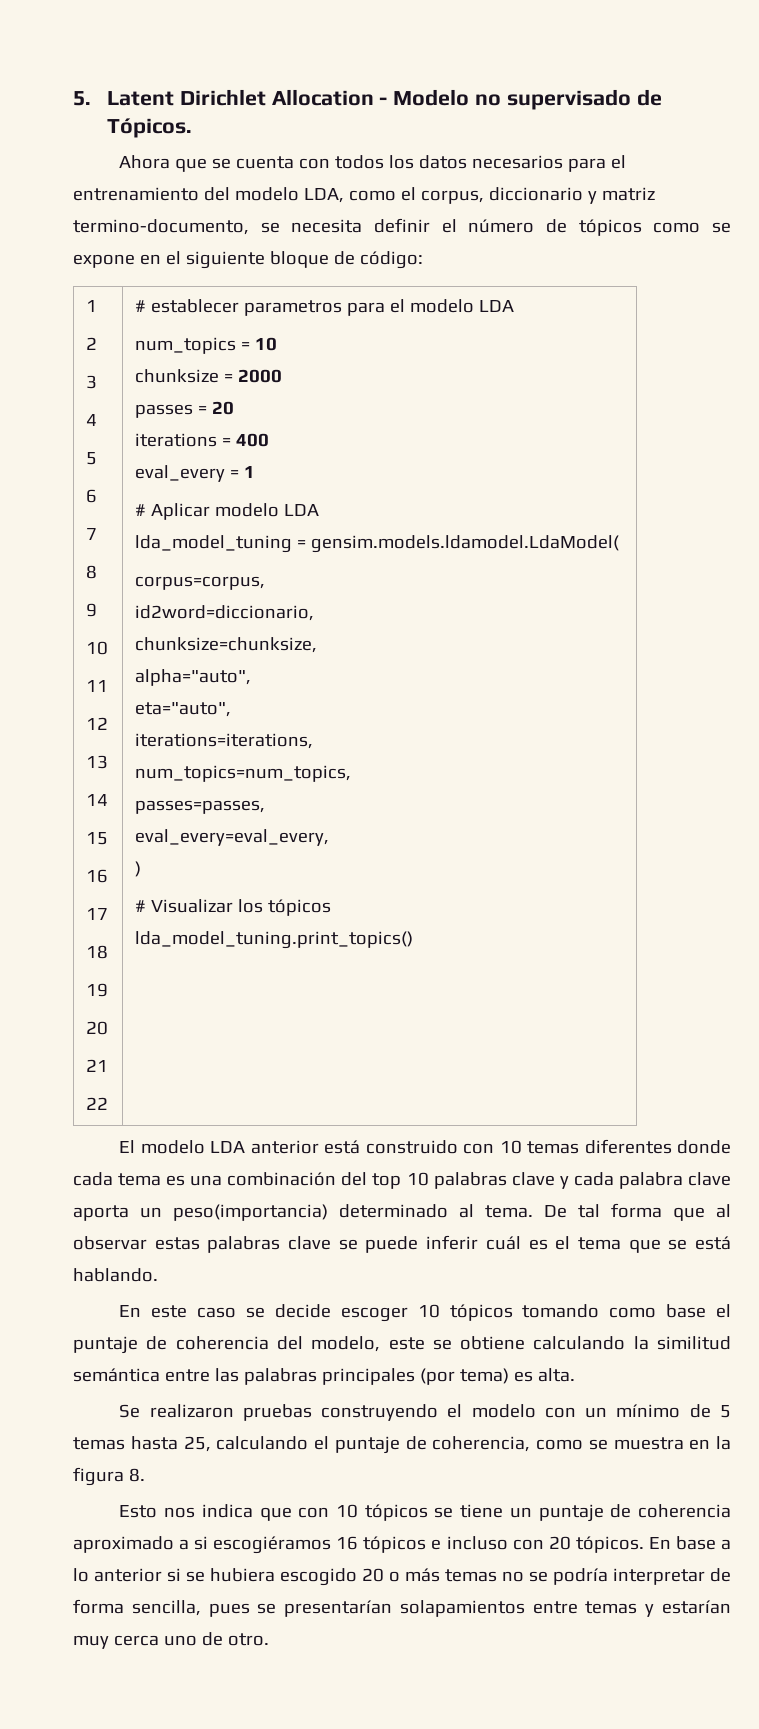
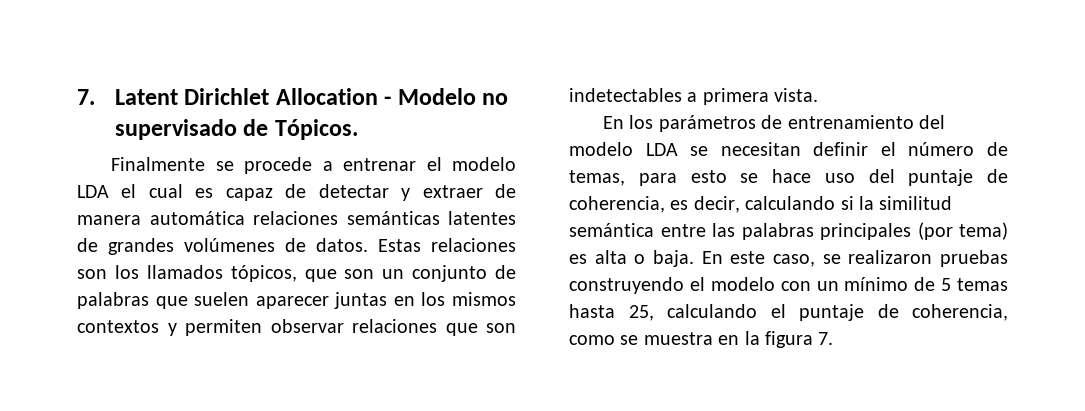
- 5. Latent Dirichlet Allocation - Modelo no supervisado de Tópicos.
+ 7. Latent Dirichlet Allocation - Modelo no supervisado de Tópicos.
- Ahora que se cuenta con todos los datos necesarios para el entrenamiento del modelo LDA, como el corpus, diccionario y matriz termino-documento, se necesita definir el número de tópicos como se expone en el siguiente bloque de código:
- 1
- 2
- 3
- 4
- 5
- 6
- 7
- 8
- 9
- 10
- 11
- 12
- 13
- 14
- 15
- 16
- 17
- 18
- 19
- 20
- 21
- 22 | # establecer parametros para el modelo LDA
- num_topics = 10
- chunksize = 2000
- passes = 20
- iterations = 400
- eval_every = 1
- # Aplicar modelo LDA
- lda_model_tuning = gensim.models.ldamodel.LdaModel(
- corpus=corpus,
- id2word=diccionario,
- chunksize=chunksize,
- alpha="auto",
- eta="auto",
- iterations=iterations,
- num_topics=num_topics,
- passes=passes,
- eval_every=eval_every,
- )
- # Visualizar los tópicos
- lda_model_tuning.print_topics()
- El modelo LDA anterior está construido con 10 temas diferentes donde cada tema es una combinación del top 10 palabras clave y cada palabra clave aporta un peso(importancia) determinado al tema. De tal forma que al observar estas palabras clave se puede inferir cuál es el tema que se está hablando.
- En este caso se decide escoger 10 tópicos tomando como base el puntaje de coherencia del modelo, este se obtiene calculando la similitud semántica entre las palabras principales (por tema) es alta.
- Se realizaron pruebas construyendo el modelo con un mínimo de 5 temas hasta 25, calculando el puntaje de coherencia, como se muestra en la figura 8.
- Esto nos indica que con 10 tópicos se tiene un puntaje de coherencia aproximado a si escogiéramos 16 tópicos e incluso con 20 tópicos. En base a lo anterior si se hubiera escogido 20 o más temas no se podría interpretar de forma sencilla, pues se presentarían solapamientos entre temas y estarían muy cerca uno de otro.
+ Finalmente se procede a entrenar el modelo LDA el cual es capaz de detectar y extraer de manera automática relaciones semánticas latentes de grandes volúmenes de datos. Estas relaciones son los llamados tópicos, que son un conjunto de palabras que suelen aparecer juntas en los mismos contextos y permiten observar relaciones que son indetectables a primera vista.
+ En los parámetros de entrenamiento del modelo LDA se necesitan definir el número de temas, para esto se hace uso del puntaje de coherencia, es decir, calculando si la similitud semántica entre las palabras principales (por tema) es alta o baja. En este caso, se realizaron pruebas construyendo el modelo con un mínimo de 5 temas hasta 25, calculando el puntaje de coherencia, como se muestra en la figura 7.

